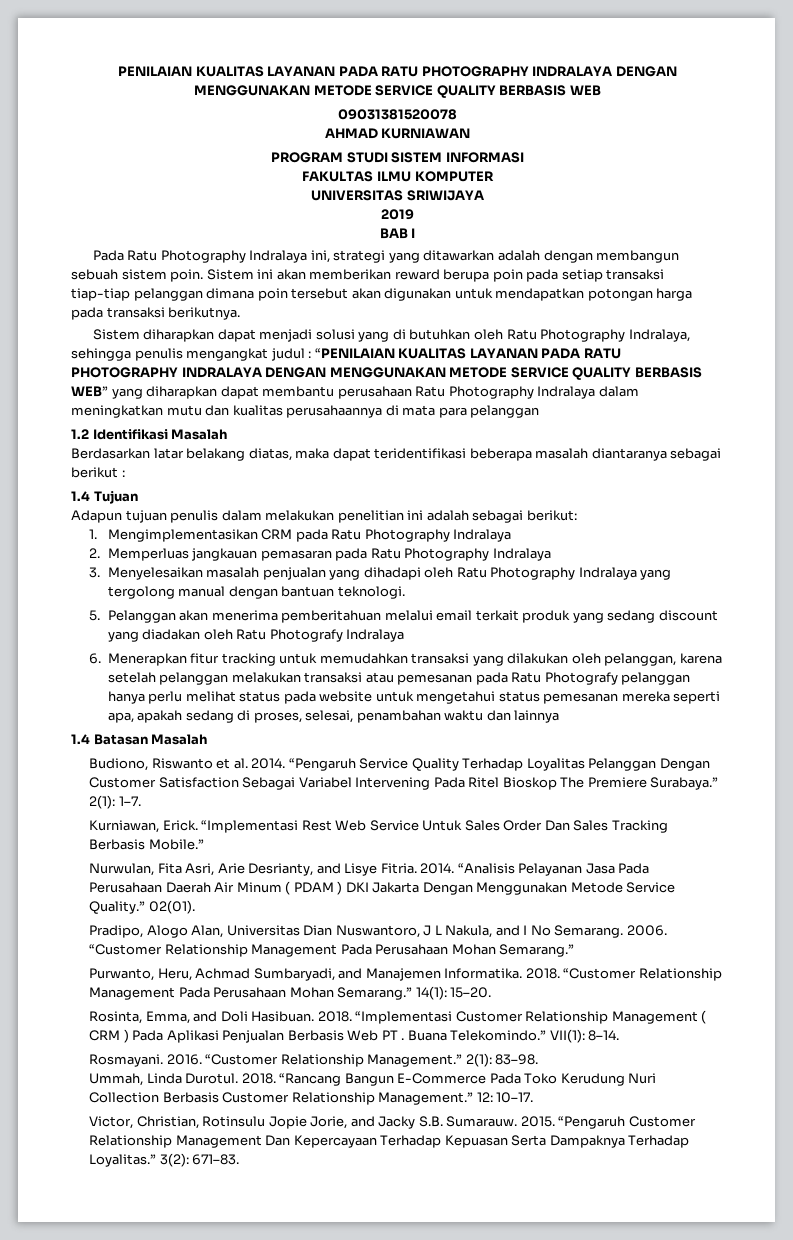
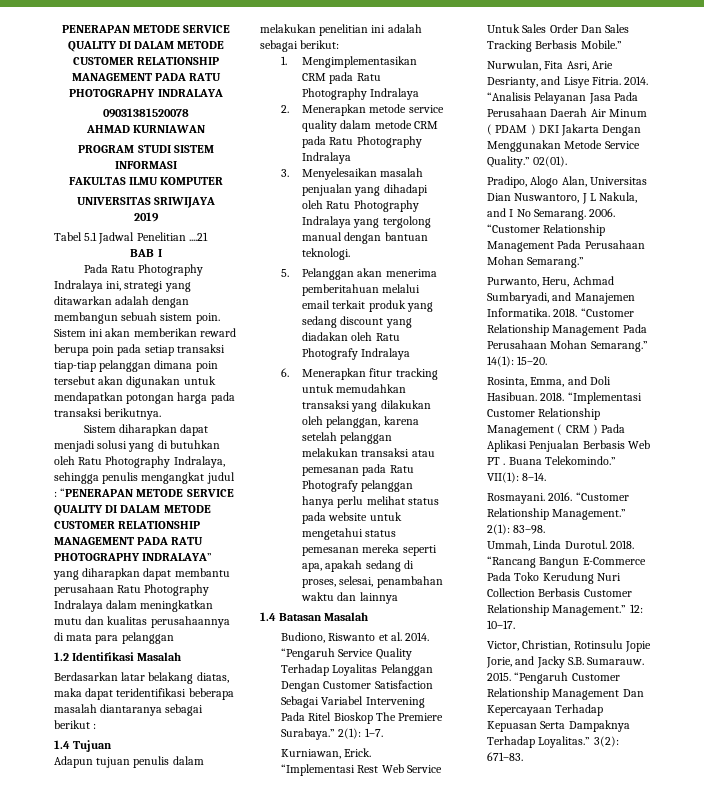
- PENILAIAN KUALITAS LAYANAN PADA RATU PHOTOGRAPHY INDRALAYA DENGAN MENGGUNAKAN METODE SERVICE QUALITY BERBASIS WEB
+ PENERAPAN METODE SERVICE QUALITY DI DALAM METODE CUSTOMER RELATIONSHIP MANAGEMENT PADA RATU PHOTOGRAPHY INDRALAYA
+ Tabel 5.1 Jadwal Penelitian ....21
- Sistem diharapkan dapat menjadi solusi yang di butuhkan oleh Ratu Photography Indralaya, sehingga penulis mengangkat judul : “PENILAIAN KUALITAS LAYANAN PADA RATU PHOTOGRAPHY INDRALAYA DENGAN MENGGUNAKAN METODE SERVICE QUALITY BERBASIS WEB” yang diharapkan dapat membantu perusahaan Ratu Photography Indralaya dalam meningkatkan mutu dan kualitas perusahaannya di mata para pelanggan
+ Sistem diharapkan dapat menjadi solusi yang di butuhkan oleh Ratu Photography Indralaya, sehingga penulis mengangkat judul : “PENERAPAN METODE SERVICE QUALITY DI DALAM METODE CUSTOMER RELATIONSHIP MANAGEMENT PADA RATU PHOTOGRAPHY INDRALAYA” yang diharapkan dapat membantu perusahaan Ratu Photography Indralaya dalam meningkatkan mutu dan kualitas perusahaannya di mata para pelanggan
- 2. Memperluas jangkauan pemasaran pada Ratu Photography Indralaya
+ 2. Menerapkan metode service quality dalam metode CRM pada Ratu Photography Indralaya

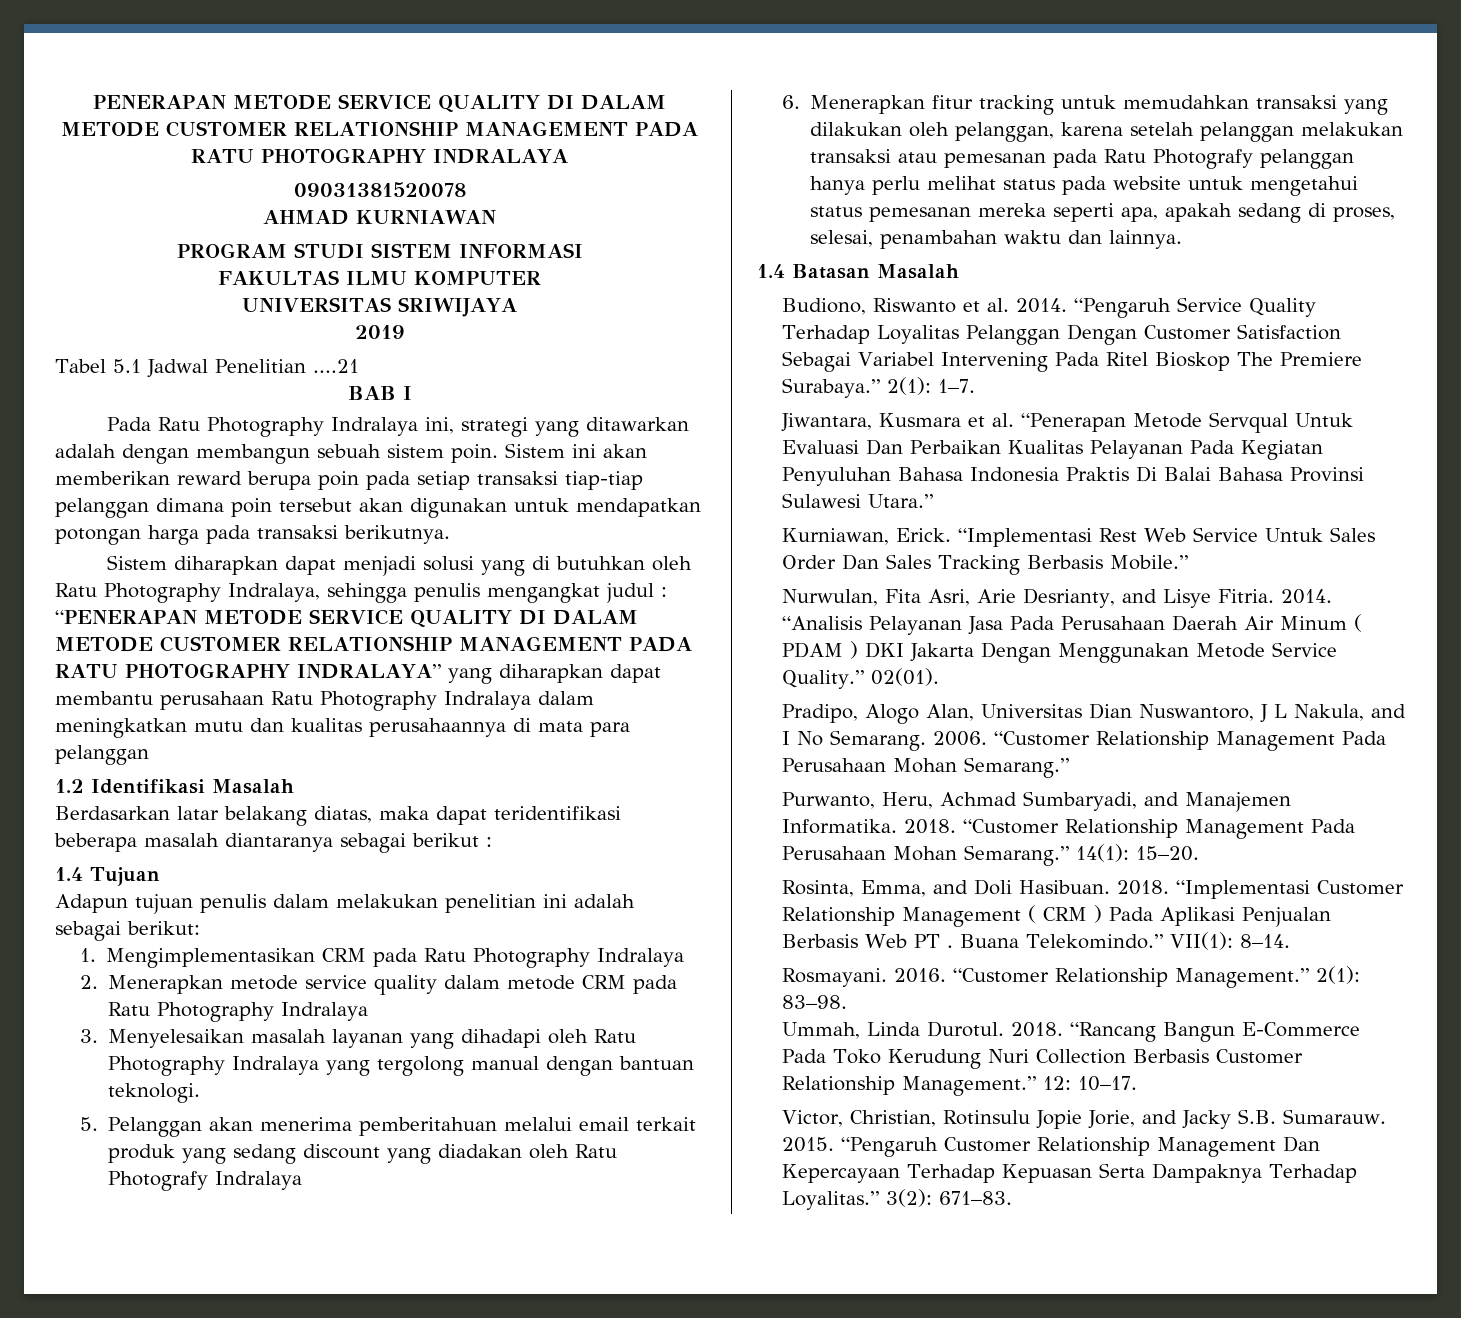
- 3. Menyelesaikan masalah penjualan yang dihadapi oleh Ratu Photography Indralaya yang tergolong manual dengan bantuan teknologi.
+ 3. Menyelesaikan masalah layanan yang dihadapi oleh Ratu Photography Indralaya yang tergolong manual dengan bantuan teknologi.
- 6. Menerapkan fitur tracking untuk memudahkan transaksi yang dilakukan oleh pelanggan, karena setelah pelanggan melakukan transaksi atau pemesanan pada Ratu Photografy pelanggan hanya perlu melihat status pada website untuk mengetahui status pemesanan mereka seperti apa, apakah sedang di proses, selesai, penambahan waktu dan lainnya
+ 6. Menerapkan fitur tracking untuk memudahkan transaksi yang dilakukan oleh pelanggan, karena setelah pelanggan melakukan transaksi atau pemesanan pada Ratu Photografy pelanggan hanya perlu melihat status pada website untuk mengetahui status pemesanan mereka seperti apa, apakah sedang di proses, selesai, penambahan waktu dan lainnya.
+ Jiwantara, Kusmara et al. “Penerapan Metode Servqual Untuk Evaluasi Dan Perbaikan Kualitas Pelayanan Pada Kegiatan Penyuluhan Bahasa Indonesia Praktis Di Balai Bahasa Provinsi Sulawesi Utara.”

